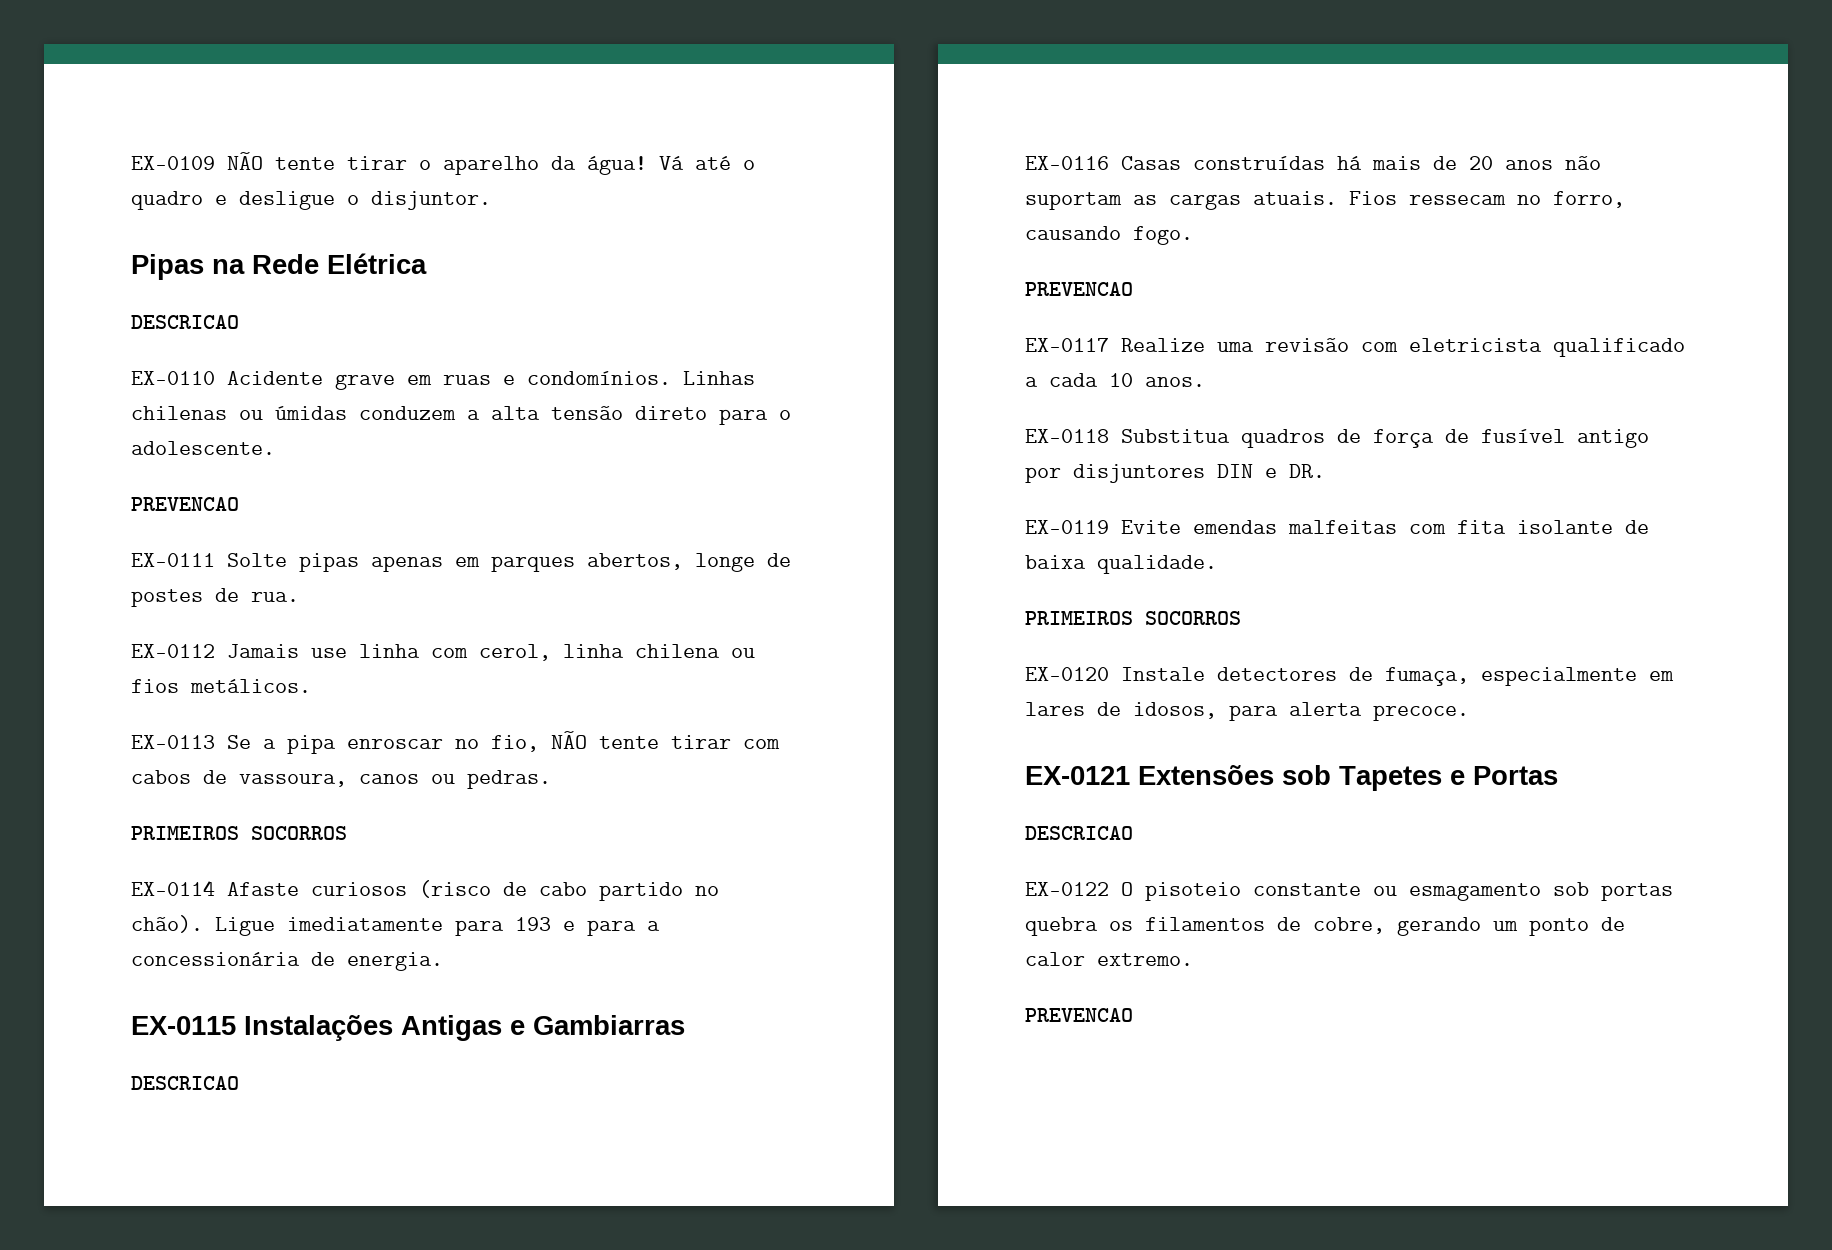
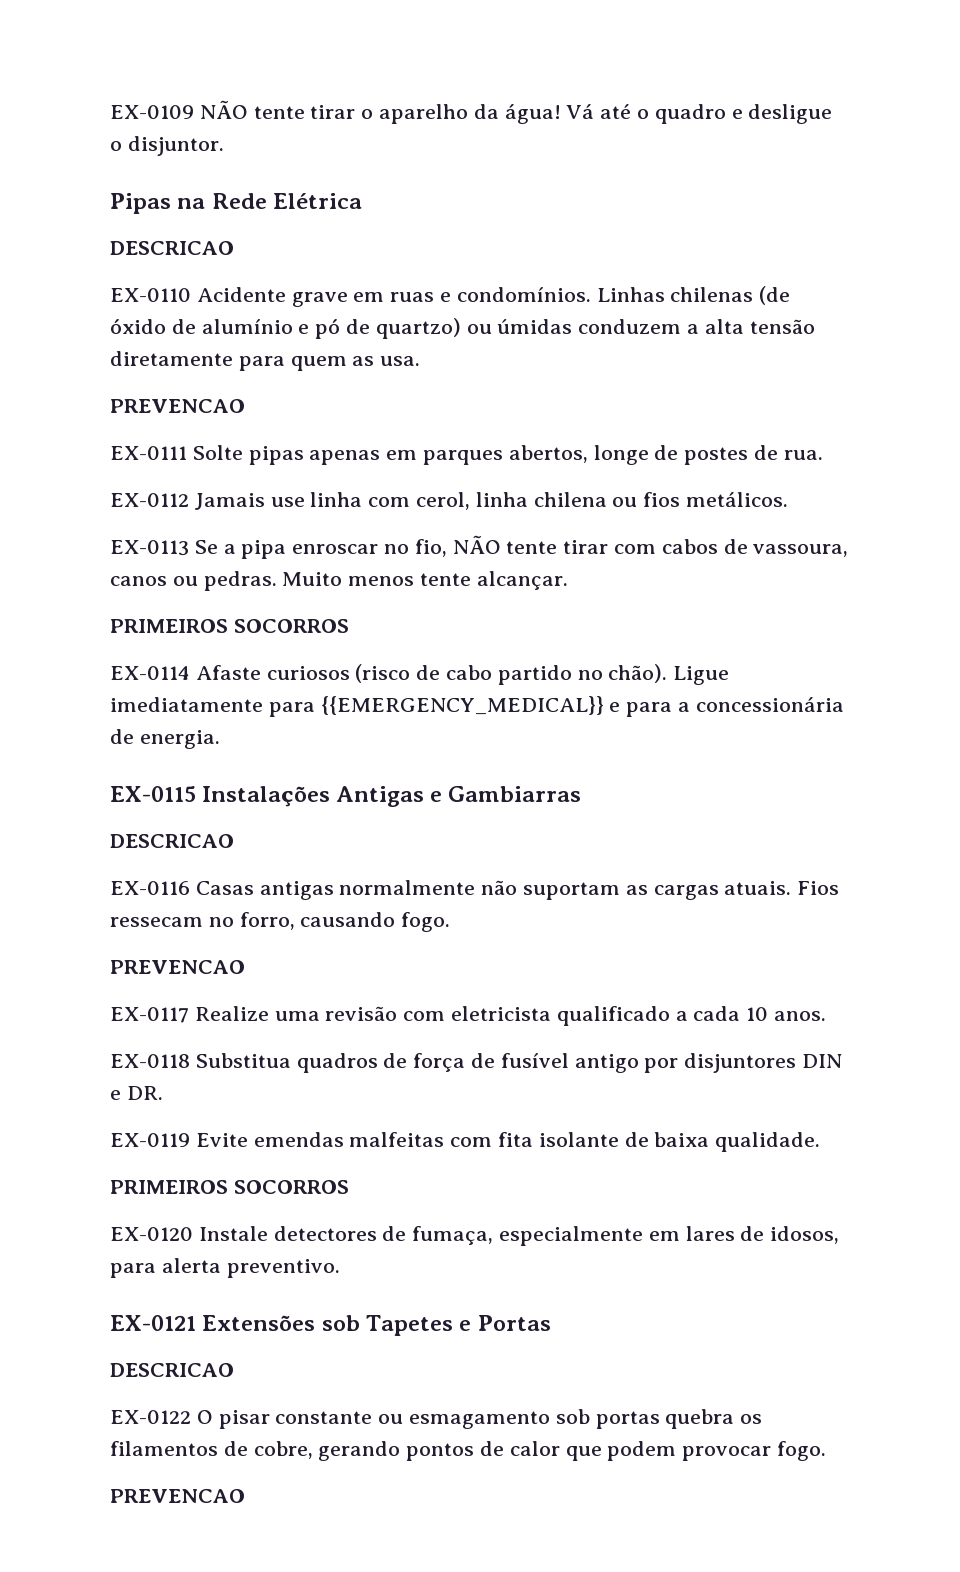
- Linhas chilenas ou úmidas conduzem a alta tensão direto para o adolescente.
+ Linhas chilenas (de óxido de alumínio e pó de quartzo) ou úmidas conduzem a alta tensão diretamente para quem as usa.
+ Muito menos tente alcançar.
- Ligue imediatamente para 193 e para a concessionária de energia.
+ Ligue imediatamente para {{EMERGENCY_MEDICAL}} e para a concessionária de energia.
- EX-0116 Casas construídas há mais de 20 anos não suportam as cargas atuais.
+ EX-0116 Casas antigas normalmente não suportam as cargas atuais.
- EX-0120 Instale detectores de fumaça, especialmente em lares de idosos, para alerta precoce.
+ EX-0120 Instale detectores de fumaça, especialmente em lares de idosos, para alerta preventivo.
- EX-0122 O pisoteio constante ou esmagamento sob portas quebra os filamentos de cobre, gerando um ponto de calor extremo.
+ EX-0122 O pisar constante ou esmagamento sob portas quebra os filamentos de cobre, gerando pontos de calor que podem provocar fogo.

